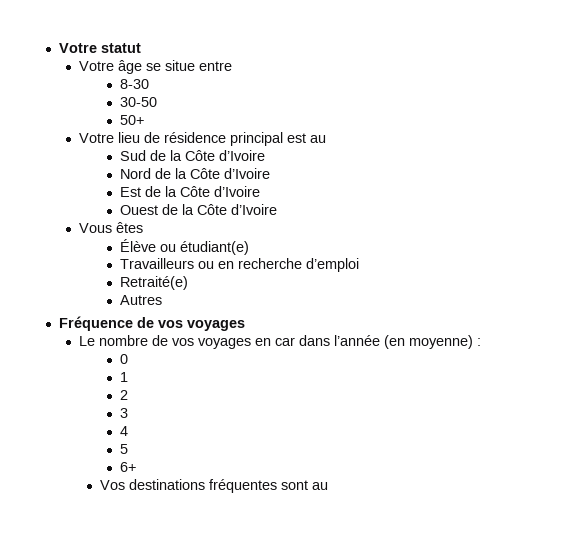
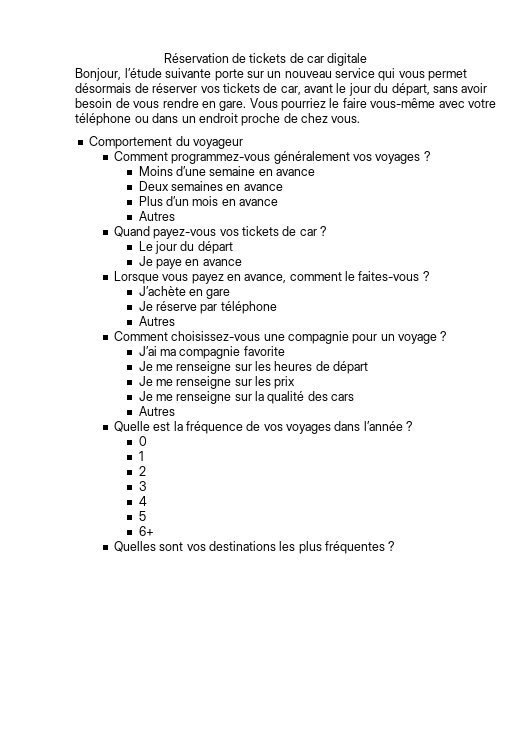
- Votre statut
- Votre âge se situe entre
- 8-30
- 30-50
- 50+
- Votre lieu de résidence principal est au
- Sud de la Côte d’Ivoire
- Nord de la Côte d’Ivoire
- Est de la Côte d’Ivoire
- Ouest de la Côte d’Ivoire
- Vous êtes
- Élève ou étudiant(e)
- Travailleurs ou en recherche d’emploi
- Retraité(e)
+ Réservation de tickets de car digitale
+ Bonjour, l’étude suivante porte sur un nouveau service qui vous permet désormais de réserver vos tickets de car, avant le jour du départ, sans avoir besoin de vous rendre en gare. Vous pourriez le faire vous-même avec votre téléphone ou dans un endroit proche de chez vous.
+ Comportement du voyageur
+ Comment programmez-vous généralement vos voyages ?
+ Moins d’une semaine en avance
+ Deux semaines en avance
+ Plus d’un mois en avance
  Autres
- Fréquence de vos voyages
- Le nombre de vos voyages en car dans l’année (en moyenne) :
+ Quand payez-vous vos tickets de car ?
+ Le jour du départ
+ Je paye en avance
+ Lorsque vous payez en avance, comment le faites-vous ?
+ J’achète en gare
+ Je réserve par téléphone
+ Autres
+ Comment choisissez-vous une compagnie pour un voyage ?
+ J’ai ma compagnie favorite
+ Je me renseigne sur les heures de départ
+ Je me renseigne sur les prix
+ Je me renseigne sur la qualité des cars
+ Autres
+ Quelle est la fréquence de vos voyages dans l’année ?
- Vos destinations fréquentes sont au
+ Quelles sont vos destinations les plus fréquentes ?

